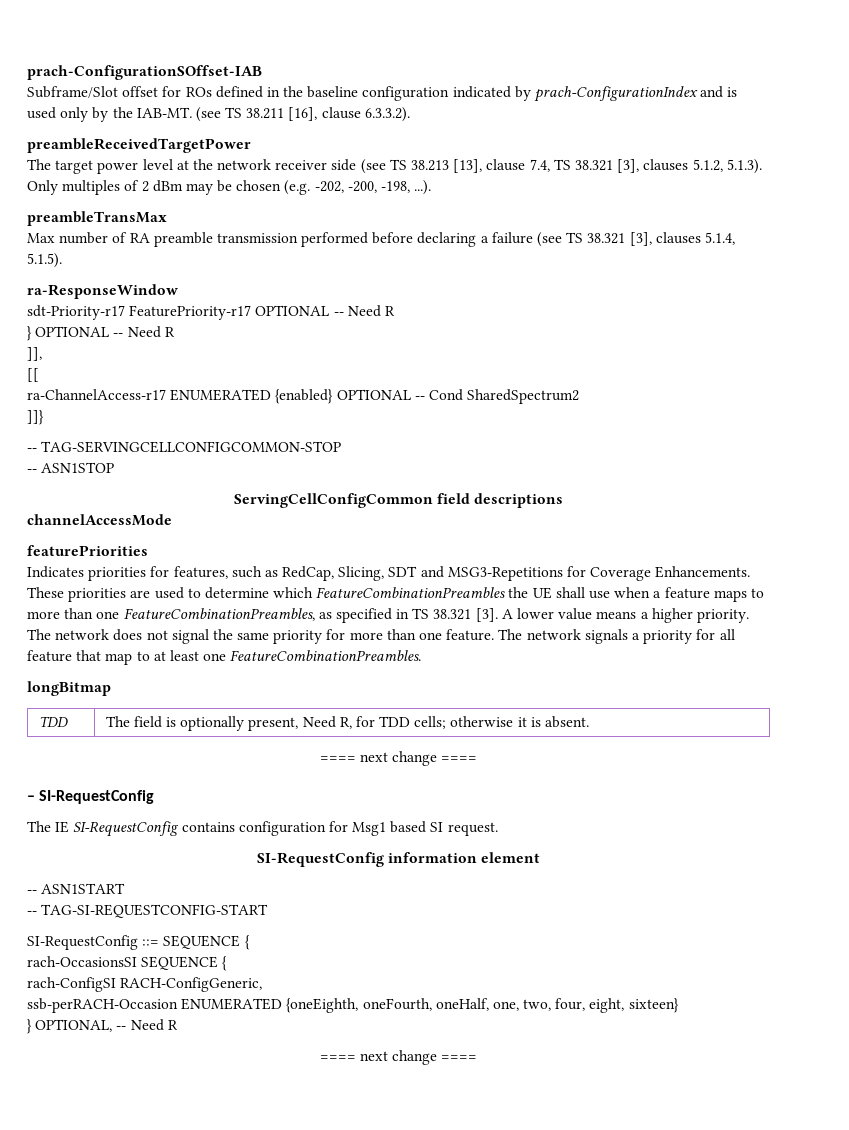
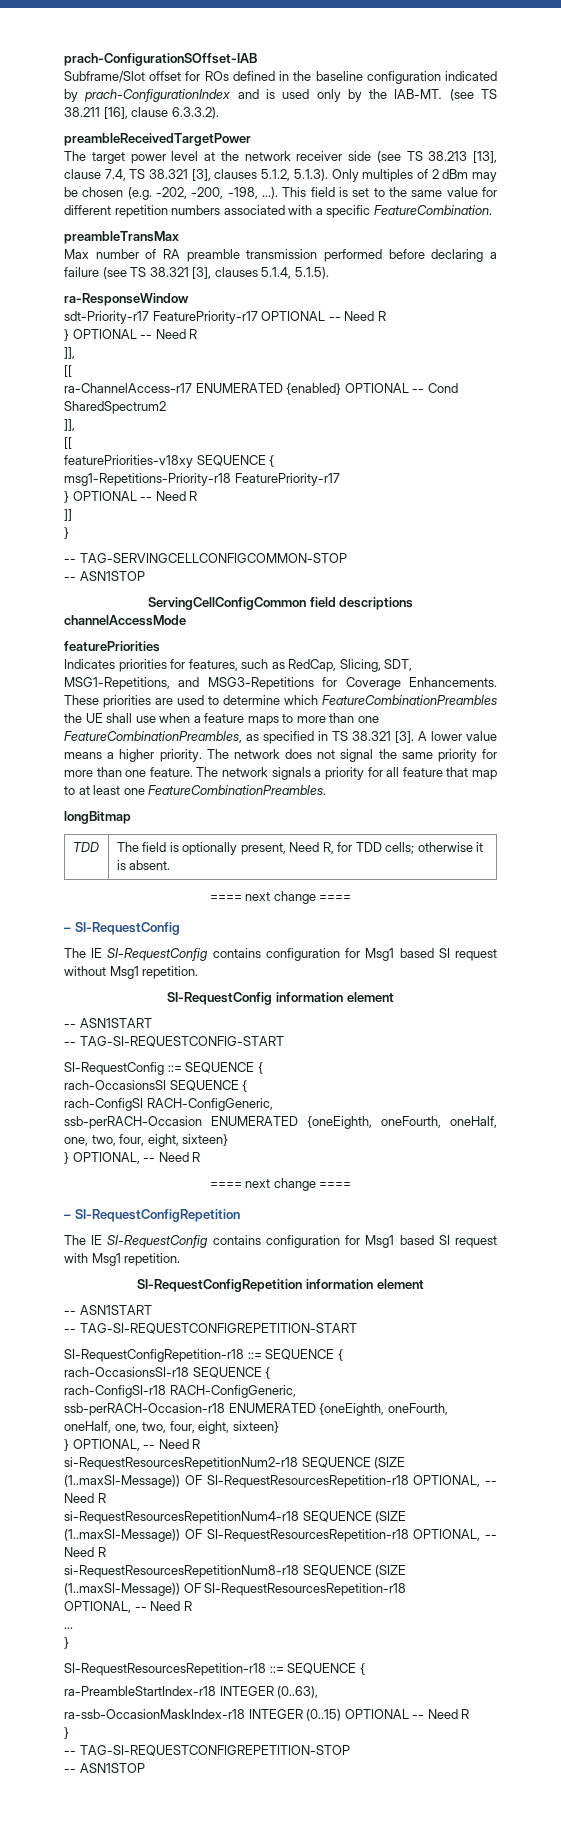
- The target power level at the network receiver side (see TS 38.213 [13], clause 7.4, TS 38.321 [3], clauses 5.1.2, 5.1.3). Only multiples of 2 dBm may be chosen (e.g. -202, -200, -198, ...).
+ The target power level at the network receiver side (see TS 38.213 [13], clause 7.4, TS 38.321 [3], clauses 5.1.2, 5.1.3). Only multiples of 2 dBm may be chosen (e.g. -202, -200, -198, ...). This field is set to the same value for different repetition numbers associated with a specific FeatureCombination.
  ra-ChannelAccess-r17 ENUMERATED {enabled} OPTIONAL -- Cond SharedSpectrum2
- ]]}
+ ]],
+ [[
+ featurePriorities-v18xy SEQUENCE {
+ msg1-Repetitions-Priority-r18 FeaturePriority-r17
+ } OPTIONAL -- Need R
+ ]]
+ }
- Indicates priorities for features, such as RedCap, Slicing, SDT and MSG3-Repetitions for Coverage Enhancements.
+ Indicates priorities for features, such as RedCap, Slicing, SDT, MSG1-Repetitions, and MSG3-Repetitions for Coverage Enhancements.
- The IE SI-RequestConfig contains configuration for Msg1 based SI request.
+ The IE SI-RequestConfig contains configuration for Msg1 based SI request without Msg1 repetition.
+ – SI-RequestConfigRepetition
+ The IE SI-RequestConfig contains configuration for Msg1 based SI request with Msg1 repetition.
+ SI-RequestConfigRepetition information element
+ -- ASN1START
+ -- TAG-SI-REQUESTCONFIGREPETITION-START
+ SI-RequestConfigRepetition-r18 ::= SEQUENCE {
+ rach-OccasionsSI-r18 SEQUENCE {
+ rach-ConfigSI-r18 RACH-ConfigGeneric,
+ ssb-perRACH-Occasion-r18 ENUMERATED {oneEighth, oneFourth, oneHalf, one, two, four, eight, sixteen}
+ } OPTIONAL, -- Need R
+ si-RequestResourcesRepetitionNum2-r18 SEQUENCE (SIZE (1..maxSI-Message)) OF SI-RequestResourcesRepetition-r18 OPTIONAL, -- Need R
+ si-RequestResourcesRepetitionNum4-r18 SEQUENCE (SIZE (1..maxSI-Message)) OF SI-RequestResourcesRepetition-r18 OPTIONAL, -- Need R
+ si-RequestResourcesRepetitionNum8-r18 SEQUENCE (SIZE (1..maxSI-Message)) OF SI-RequestResourcesRepetition-r18
+ OPTIONAL, -- Need R
+ ...
+ }
+ SI-RequestResourcesRepetition-r18 ::= SEQUENCE {
+ ra-PreambleStartIndex-r18 INTEGER (0..63),
+ ra-ssb-OccasionMaskIndex-r18 INTEGER (0..15) OPTIONAL -- Need R
+ }
+ -- TAG-SI-REQUESTCONFIGREPETITION-STOP
+ -- ASN1STOP

